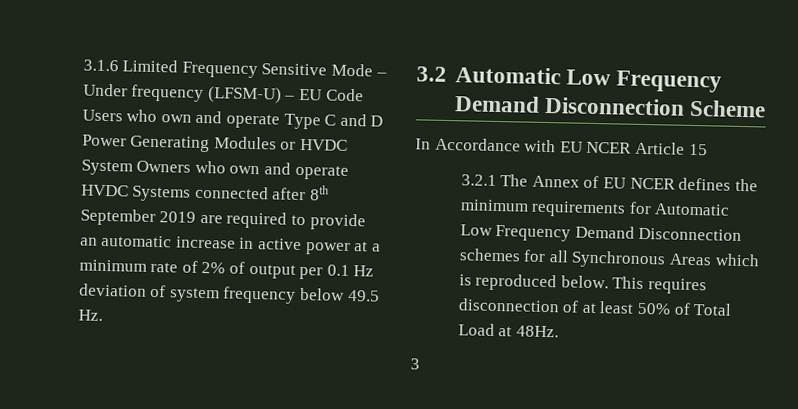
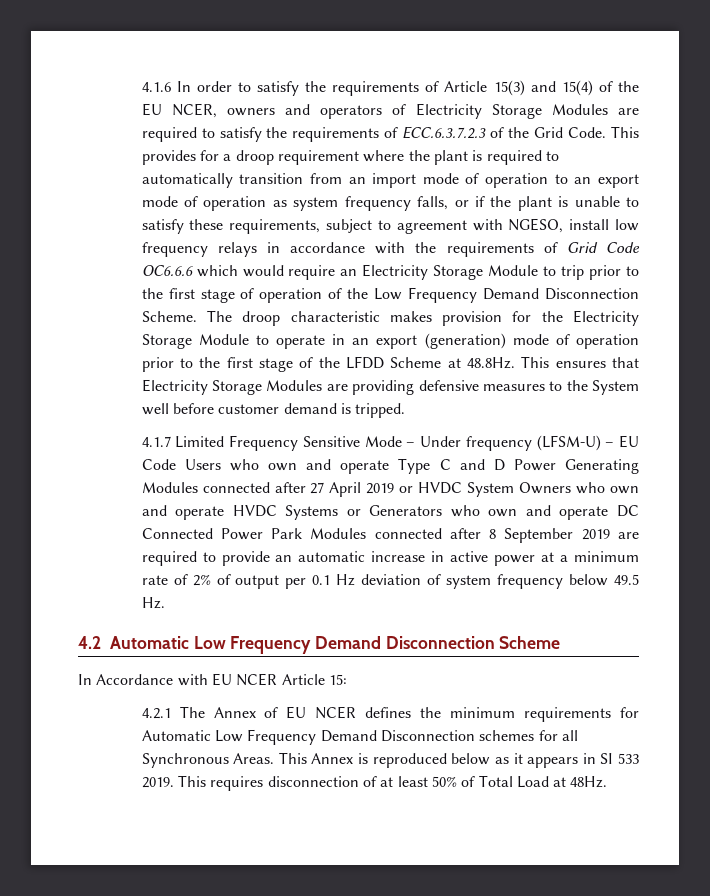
- 3.1.6 Limited Frequency Sensitive Mode – Under frequency (LFSM-U) – EU Code Users who own and operate Type C and D Power Generating Modules or HVDC System Owners who own and operate HVDC Systems connected after 8th September 2019 are required to provide an automatic increase in active power at a minimum rate of 2% of output per 0.1 Hz deviation of system frequency below 49.5 Hz.
+ 4.1.6 In order to satisfy the requirements of Article 15(3) and 15(4) of the EU NCER, owners and operators of Electricity Storage Modules are required to satisfy the requirements of ECC.6.3.7.2.3 of the Grid Code. This provides for a droop requirement where the plant is required to automatically transition from an import mode of operation to an export mode of operation as system frequency falls, or if the plant is unable to satisfy these requirements, subject to agreement with NGESO, install low frequency relays in accordance with the requirements of Grid Code OC6.6.6 which would require an Electricity Storage Module to trip prior to the first stage of operation of the Low Frequency Demand Disconnection Scheme. The droop characteristic makes provision for the Electricity Storage Module to operate in an export (generation) mode of operation prior to the first stage of the LFDD Scheme at 48.8Hz. This ensures that Electricity Storage Modules are providing defensive measures to the System well before customer demand is tripped.
+ 4.1.7 Limited Frequency Sensitive Mode – Under frequency (LFSM-U) – EU Code Users who own and operate Type C and D Power Generating Modules connected after 27 April 2019 or HVDC System Owners who own and operate HVDC Systems or Generators who own and operate DC Connected Power Park Modules connected after 8 September 2019 are required to provide an automatic increase in active power at a minimum rate of 2% of output per 0.1 Hz deviation of system frequency below 49.5 Hz.
- 3.2 Automatic Low Frequency Demand Disconnection Scheme
+ 4.2 Automatic Low Frequency Demand Disconnection Scheme
- In Accordance with EU NCER Article 15
- 3.2.1 The Annex of EU NCER defines the minimum requirements for Automatic Low Frequency Demand Disconnection schemes for all Synchronous Areas which is reproduced below.
+ In Accordance with EU NCER Article 15:
+ 4.2.1 The Annex of EU NCER defines the minimum requirements for Automatic Low Frequency Demand Disconnection schemes for all Synchronous Areas. This Annex is reproduced below as it appears in SI 533 2019.
- 3

